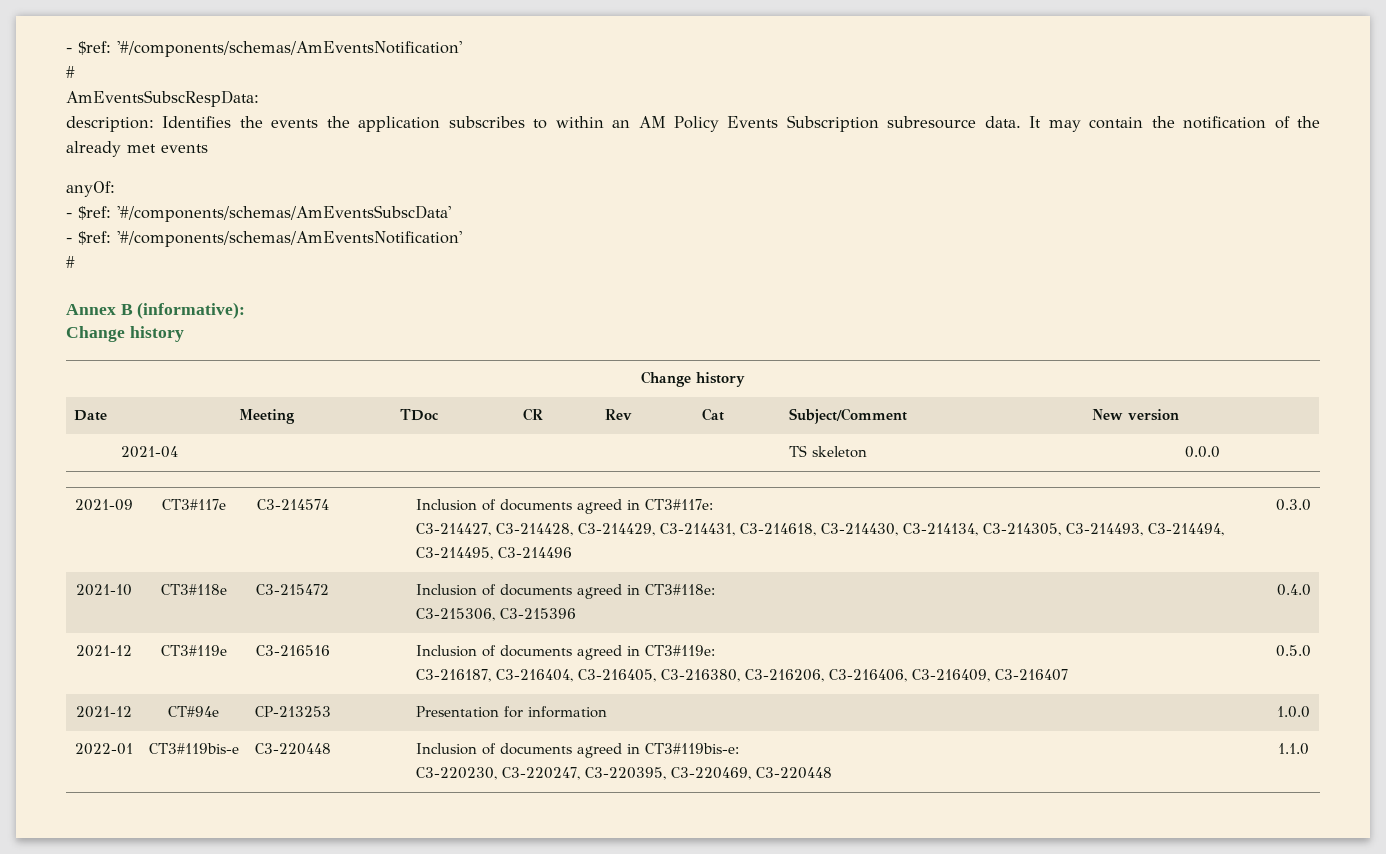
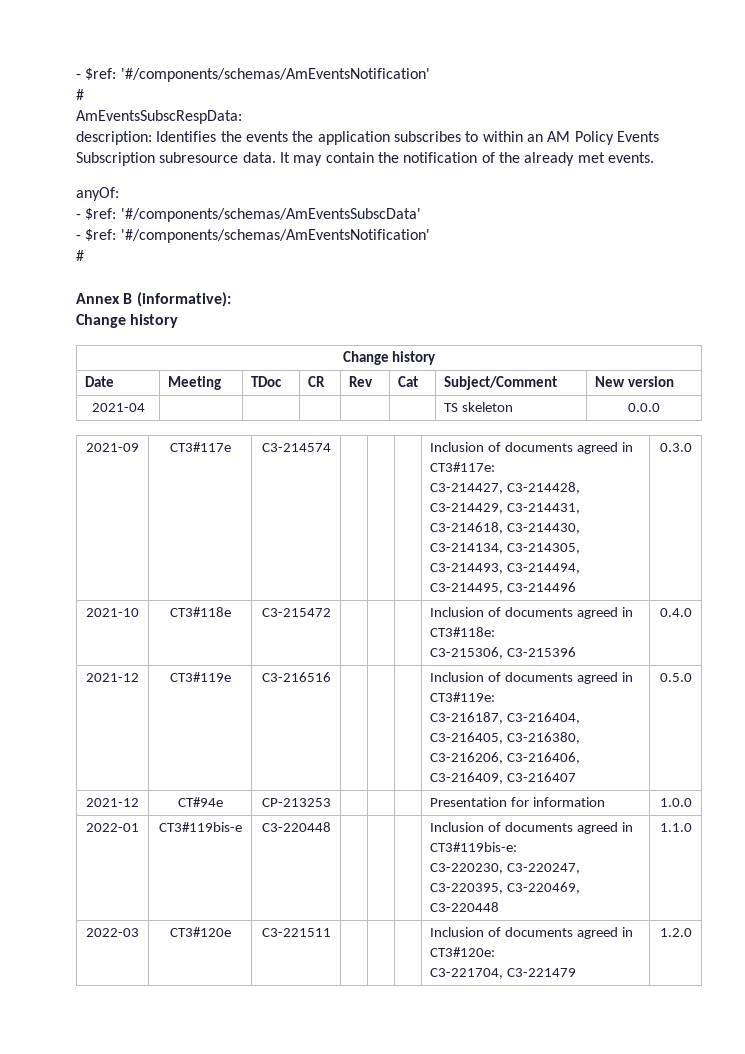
- It may contain the notification of the already met events
+ It may contain the notification of the already met events.
+ 2022-03 | CT3#120e | C3-221511 | | | | Inclusion of documents agreed in CT3#120e:
+ C3-221704, C3-221479 | 1.2.0

